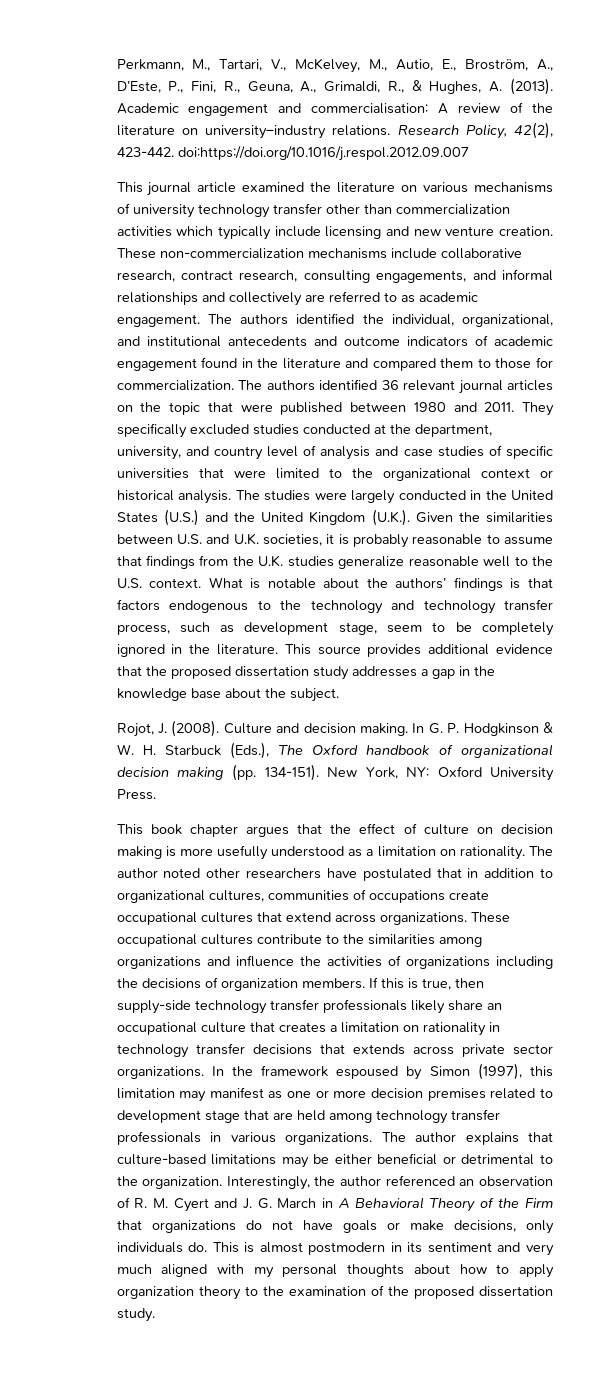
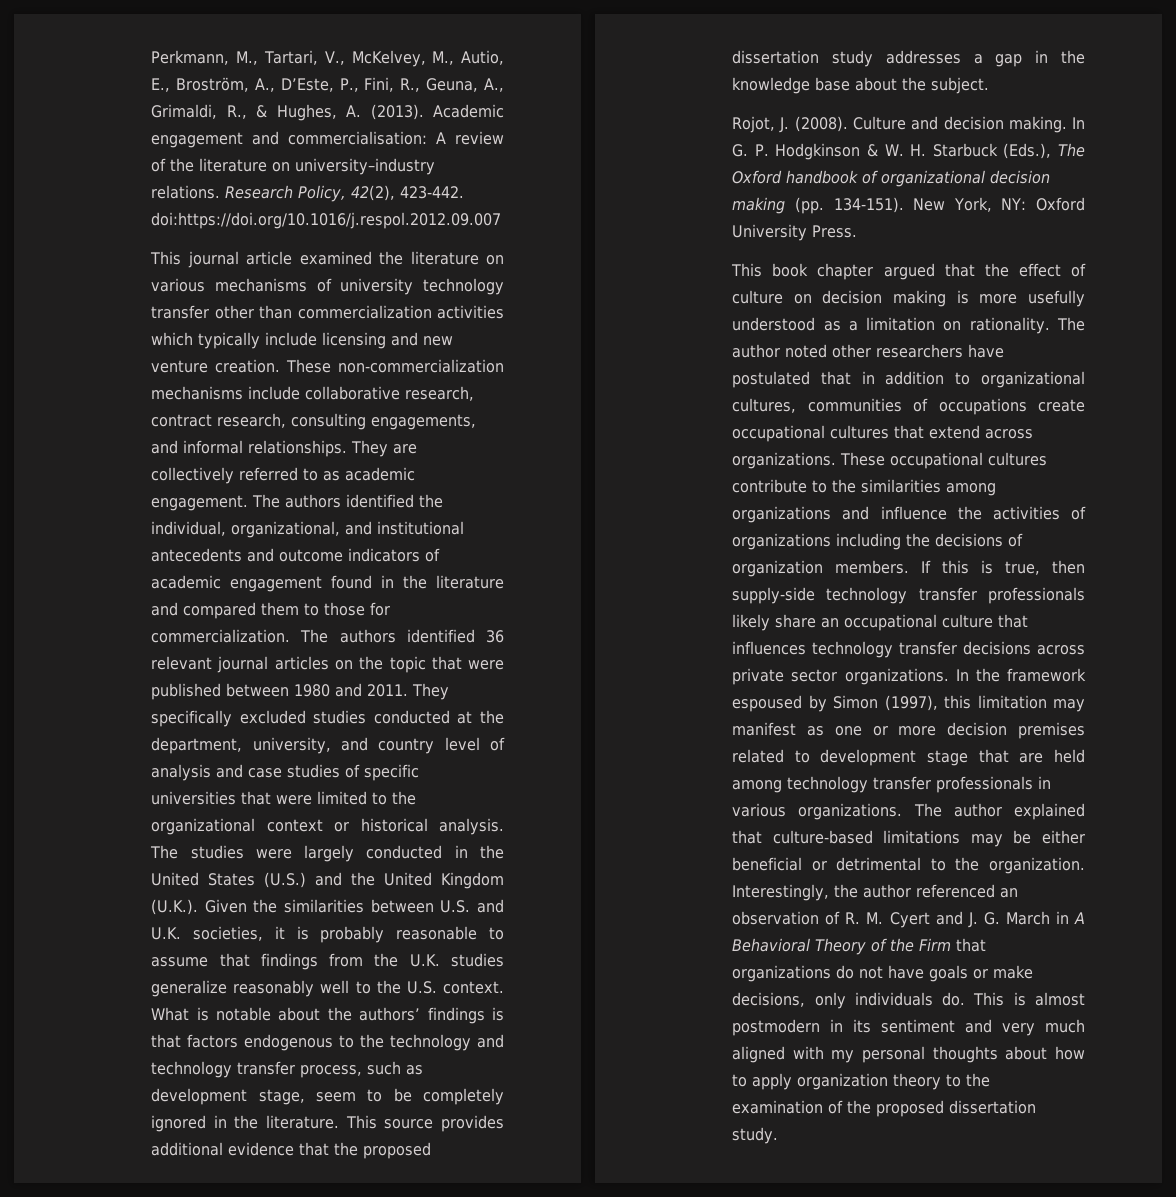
- These non-commercialization mechanisms include collaborative research, contract research, consulting engagements, and informal relationships and collectively are referred to as academic engagement.
+ These non-commercialization mechanisms include collaborative research, contract research, consulting engagements, and informal relationships. They are collectively referred to as academic engagement.
- The studies were largely conducted in the United States (U.S.) and the United Kingdom (U.K.). Given the similarities between U.S. and U.K. societies, it is probably reasonable to assume that findings from the U.K. studies generalize reasonable well to the U.S. context.
+ The studies were largely conducted in the United States (U.S.) and the United Kingdom (U.K.). Given the similarities between U.S. and U.K. societies, it is probably reasonable to assume that findings from the U.K. studies generalize reasonably well to the U.S. context.
- This book chapter argues that the effect of culture on decision making is more usefully understood as a limitation on rationality.
+ This book chapter argued that the effect of culture on decision making is more usefully understood as a limitation on rationality.
- If this is true, then supply-side technology transfer professionals likely share an occupational culture that creates a limitation on rationality in technology transfer decisions that extends across private sector organizations.
+ If this is true, then supply-side technology transfer professionals likely share an occupational culture that influences technology transfer decisions across private sector organizations.
- The author explains that culture-based limitations may be either beneficial or detrimental to the organization.
+ The author explained that culture-based limitations may be either beneficial or detrimental to the organization.

